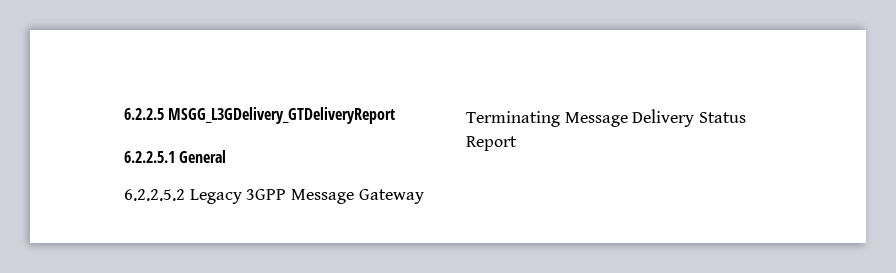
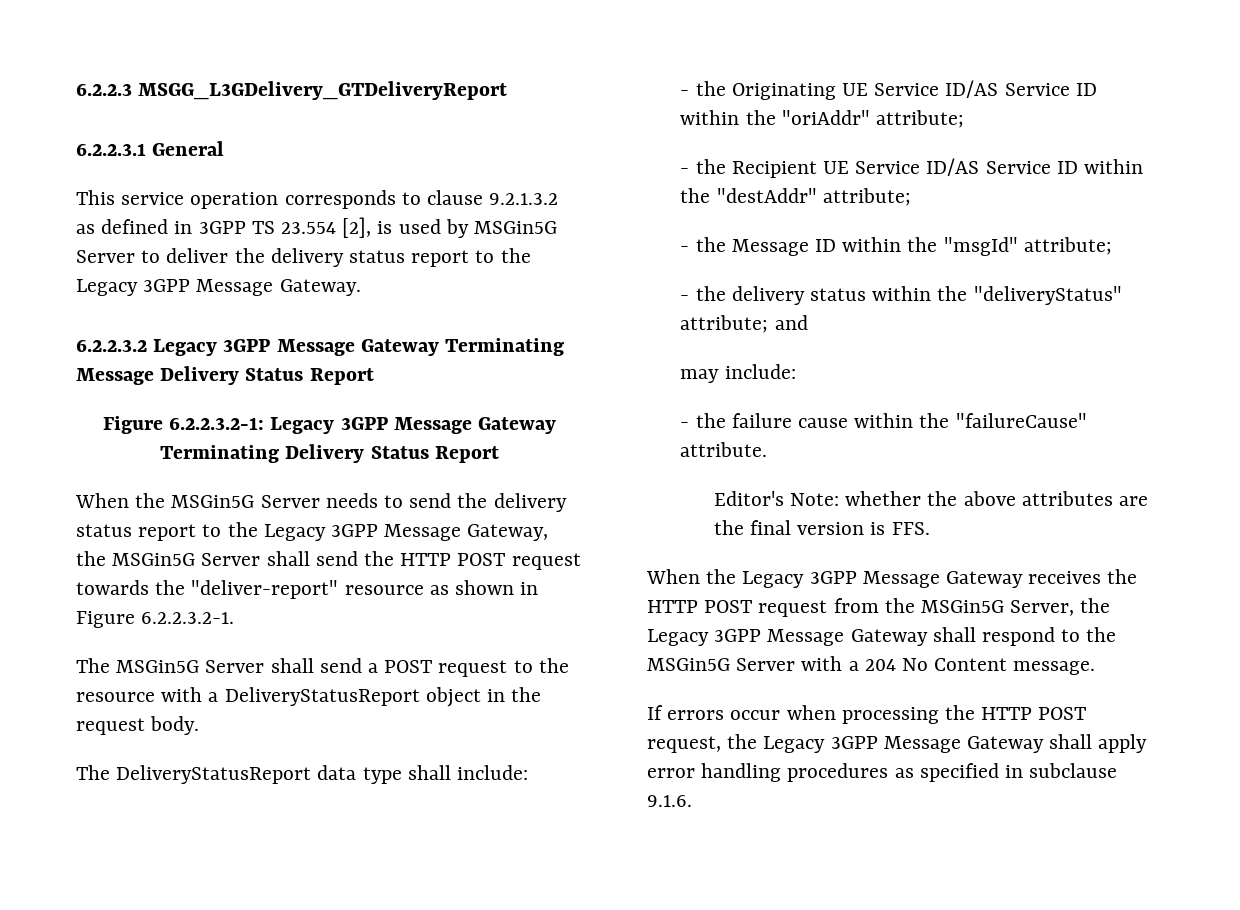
- 6.2.2.5 MSGG_L3GDelivery_GTDeliveryReport
+ 6.2.2.3 MSGG_L3GDelivery_GTDeliveryReport
- 6.2.2.5.1 General
+ 6.2.2.3.1 General
- 6.2.2.5.2 Legacy 3GPP Message Gateway Terminating Message Delivery Status Report
+ This service operation corresponds to clause 9.2.1.3.2 as defined in 3GPP TS 23.554 [2], is used by MSGin5G Server to deliver the delivery status report to the Legacy 3GPP Message Gateway.
+ 6.2.2.3.2 Legacy 3GPP Message Gateway Terminating Message Delivery Status Report
+ Figure 6.2.2.3.2-1: Legacy 3GPP Message Gateway Terminating Delivery Status Report
+ When the MSGin5G Server needs to send the delivery status report to the Legacy 3GPP Message Gateway, the MSGin5G Server shall send the HTTP POST request towards the "deliver-report" resource as shown in Figure 6.2.2.3.2-1.
+ The MSGin5G Server shall send a POST request to the resource with a DeliveryStatusReport object in the request body.
+ The DeliveryStatusReport data type shall include:
+ - the Originating UE Service ID/AS Service ID within the "oriAddr" attribute;
+ - the Recipient UE Service ID/AS Service ID within the "destAddr" attribute;
+ - the Message ID within the "msgId" attribute;
+ - the delivery status within the "deliveryStatus" attribute; and
+ may include:
+ - the failure cause within the "failureCause" attribute.
+ Editor's Note: whether the above attributes are the final version is FFS.
+ When the Legacy 3GPP Message Gateway receives the HTTP POST request from the MSGin5G Server, the Legacy 3GPP Message Gateway shall respond to the MSGin5G Server with a 204 No Content message.
+ If errors occur when processing the HTTP POST request, the Legacy 3GPP Message Gateway shall apply error handling procedures as specified in subclause 9.1.6.

